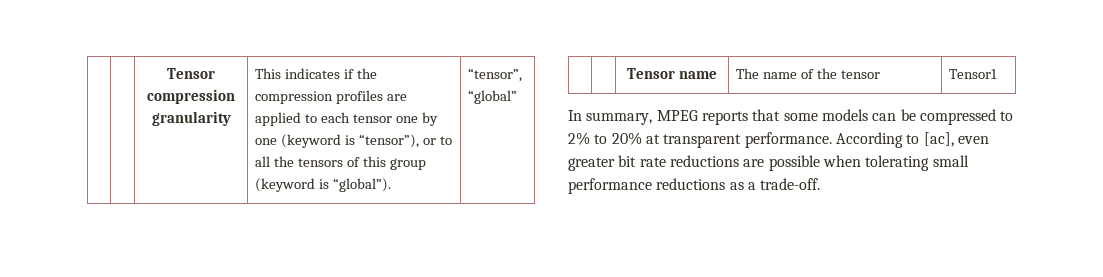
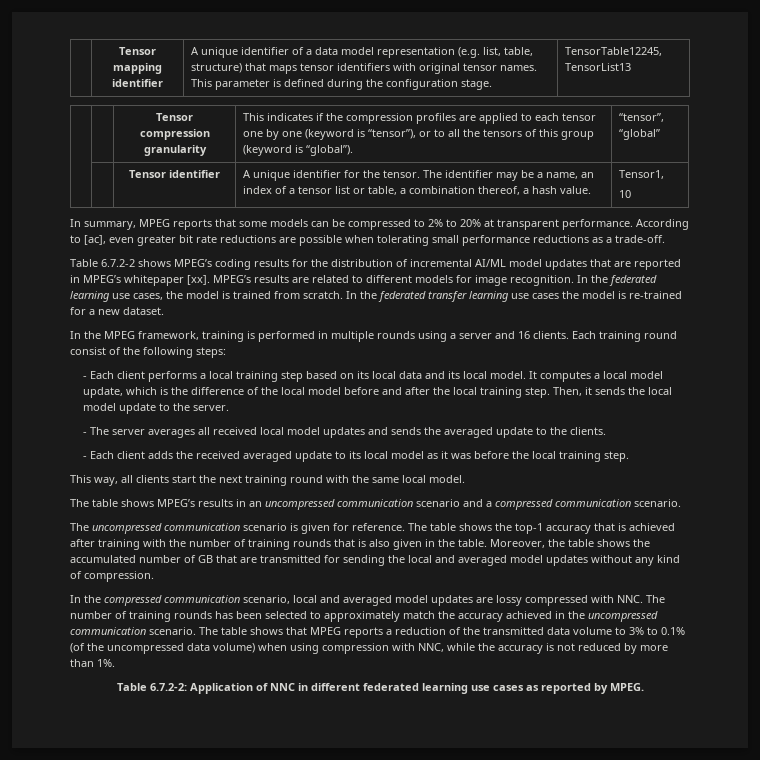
+ | Tensor mapping identifier | A unique identifier of a data model representation (e.g. list, table, structure) that maps tensor identifiers with original tensor names. This parameter is defined during the configuration stage. | TensorTable12245, TensorList13
- | | Tensor name | The name of the tensor | Tensor1
+ | | Tensor identifier | A unique identifier for the tensor. The identifier may be a name, an index of a tensor list or table, a combination thereof, a hash value. | Tensor1,
+ 10
+ Table 6.7.2-2 shows MPEG’s coding results for the distribution of incremental AI/ML model updates that are reported in MPEG’s whitepaper [xx]. MPEG’s results are related to different models for image recognition. In the federated learning use cases, the model is trained from scratch. In the federated transfer learning use cases the model is re-trained for a new dataset.
+ In the MPEG framework, training is performed in multiple rounds using a server and 16 clients. Each training round consist of the following steps:
+ - Each client performs a local training step based on its local data and its local model. It computes a local model update, which is the difference of the local model before and after the local training step. Then, it sends the local model update to the server.
+ - The server averages all received local model updates and sends the averaged update to the clients.
+ - Each client adds the received averaged update to its local model as it was before the local training step.
+ This way, all clients start the next training round with the same local model.
+ The table shows MPEG’s results in an uncompressed communication scenario and a compressed communication scenario.
+ The uncompressed communication scenario is given for reference. The table shows the top-1 accuracy that is achieved after training with the number of training rounds that is also given in the table. Moreover, the table shows the accumulated number of GB that are transmitted for sending the local and averaged model updates without any kind of compression.
+ In the compressed communication scenario, local and averaged model updates are lossy compressed with NNC. The number of training rounds has been selected to approximately match the accuracy achieved in the uncompressed communication scenario. The table shows that MPEG reports a reduction of the transmitted data volume to 3% to 0.1% (of the uncompressed data volume) when using compression with NNC, while the accuracy is not reduced by more than 1%.
+ Table 6.7.2-2: Application of NNC in different federated learning use cases as reported by MPEG.

